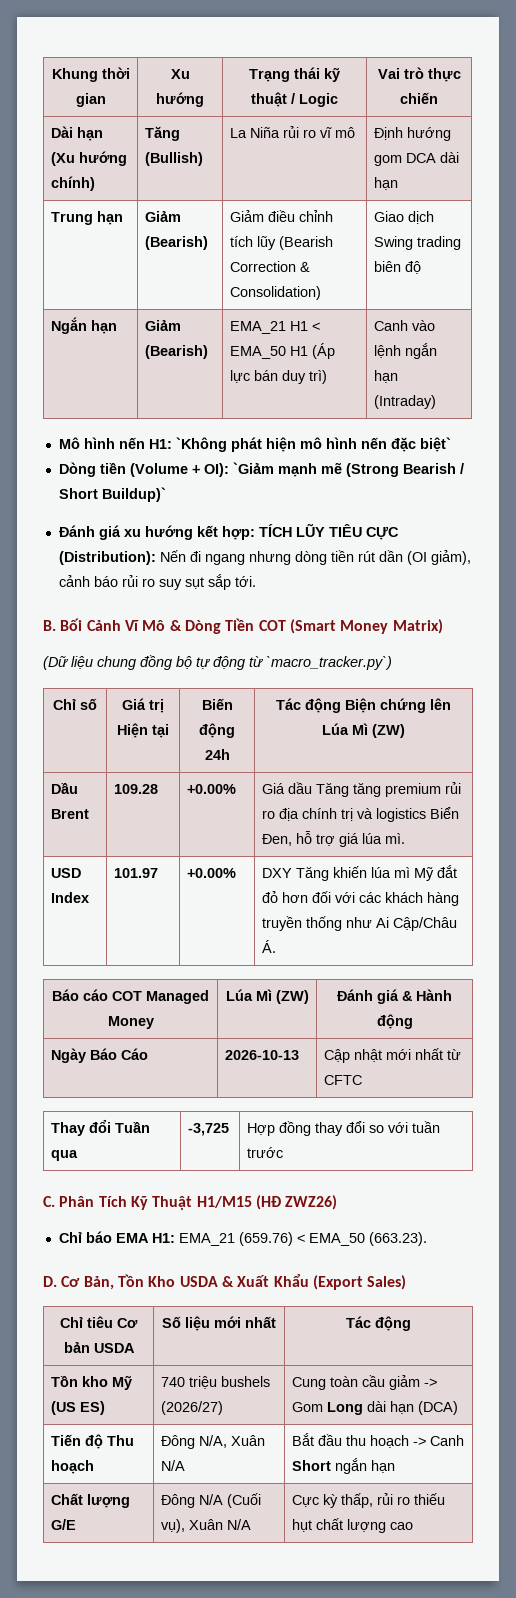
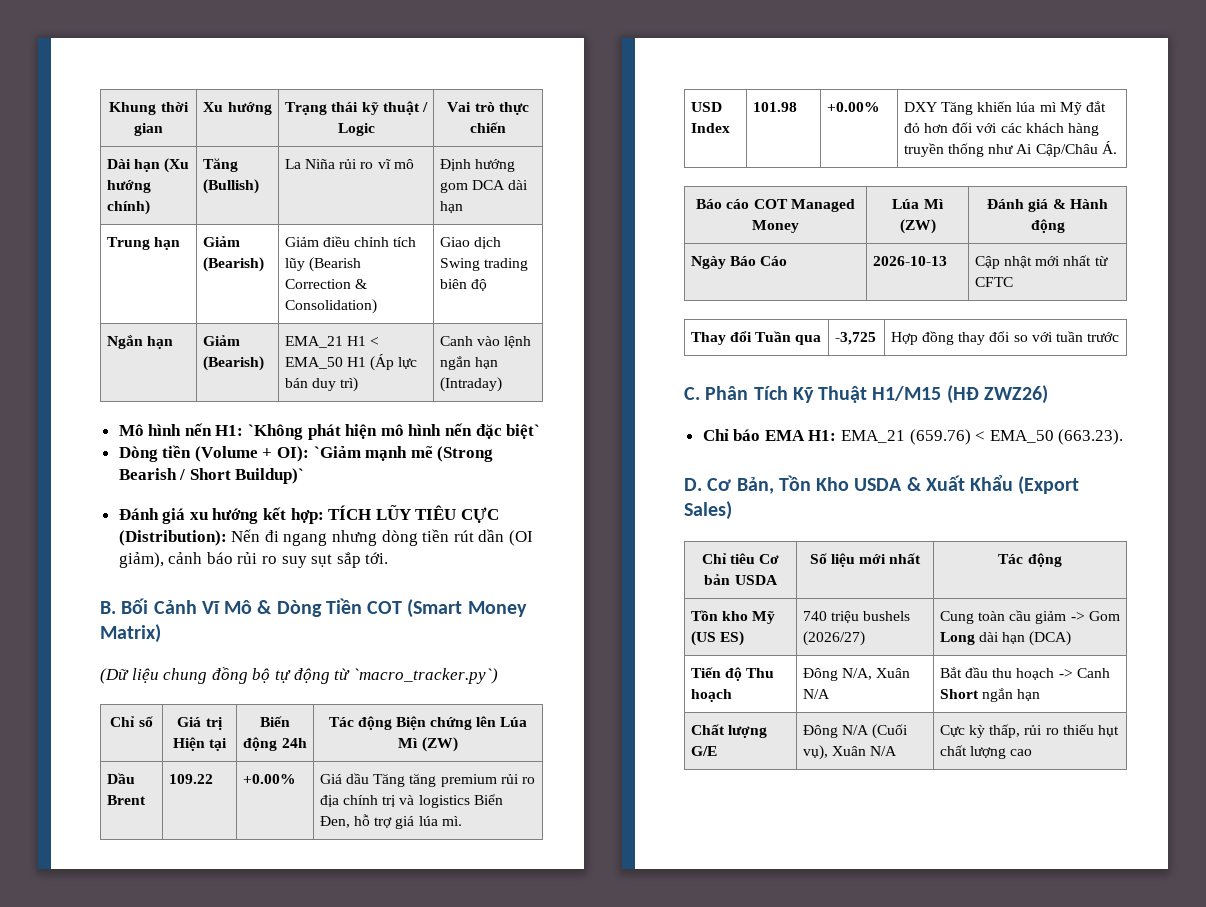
- Dầu Brent | 109.28 | +0.00% | Giá dầu Tăng tăng premium rủi ro địa chính trị và logistics Biển Đen, hỗ trợ giá lúa mì.
+ Dầu Brent | 109.22 | +0.00% | Giá dầu Tăng tăng premium rủi ro địa chính trị và logistics Biển Đen, hỗ trợ giá lúa mì.
- USD Index | 101.97 | +0.00% | DXY Tăng khiến lúa mì Mỹ đắt đỏ hơn đối với các khách hàng truyền thống như Ai Cập/Châu Á.
+ USD Index | 101.98 | +0.00% | DXY Tăng khiến lúa mì Mỹ đắt đỏ hơn đối với các khách hàng truyền thống như Ai Cập/Châu Á.

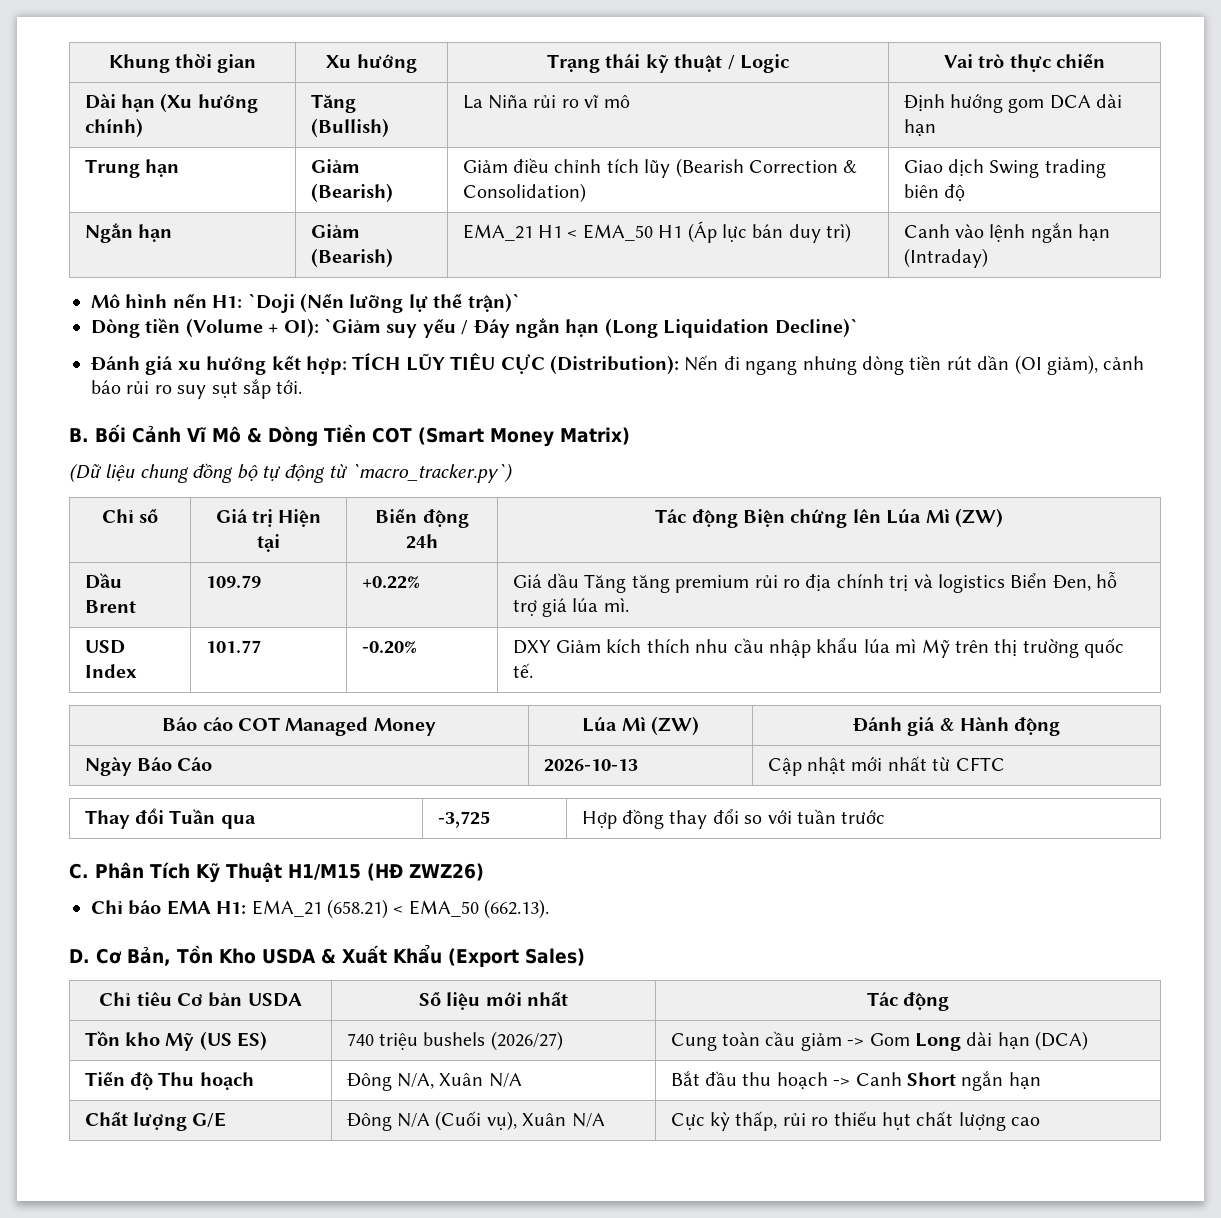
- Mô hình nến H1: `Không phát hiện mô hình nến đặc biệt`
+ Mô hình nến H1: `Doji (Nến lưỡng lự thế trận)`
- Dòng tiền (Volume + OI): `Giảm mạnh mẽ (Strong Bearish / Short Buildup)`
+ Dòng tiền (Volume + OI): `Giảm suy yếu / Đáy ngắn hạn (Long Liquidation Decline)`
- Dầu Brent | 109.22 | +0.00% | Giá dầu Tăng tăng premium rủi ro địa chính trị và logistics Biển Đen, hỗ trợ giá lúa mì.
+ Dầu Brent | 109.79 | +0.22% | Giá dầu Tăng tăng premium rủi ro địa chính trị và logistics Biển Đen, hỗ trợ giá lúa mì.
- USD Index | 101.98 | +0.00% | DXY Tăng khiến lúa mì Mỹ đắt đỏ hơn đối với các khách hàng truyền thống như Ai Cập/Châu Á.
+ USD Index | 101.77 | -0.20% | DXY Giảm kích thích nhu cầu nhập khẩu lúa mì Mỹ trên thị trường quốc tế.
- Chỉ báo EMA H1: EMA_21 (659.76) < EMA_50 (663.23).
+ Chỉ báo EMA H1: EMA_21 (658.21) < EMA_50 (662.13).

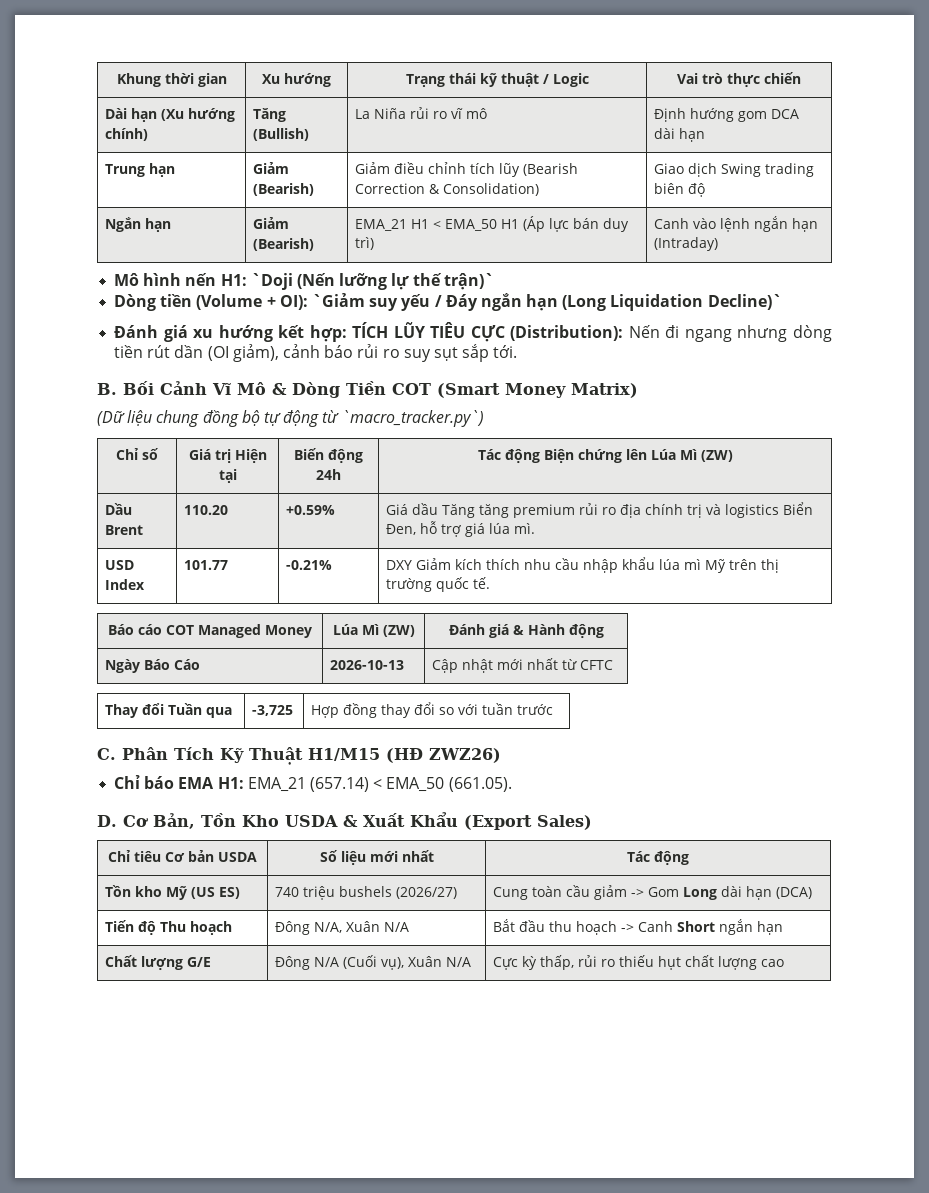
- Dầu Brent | 109.79 | +0.22% | Giá dầu Tăng tăng premium rủi ro địa chính trị và logistics Biển Đen, hỗ trợ giá lúa mì.
+ Dầu Brent | 110.20 | +0.59% | Giá dầu Tăng tăng premium rủi ro địa chính trị và logistics Biển Đen, hỗ trợ giá lúa mì.
- USD Index | 101.77 | -0.20% | DXY Giảm kích thích nhu cầu nhập khẩu lúa mì Mỹ trên thị trường quốc tế.
+ USD Index | 101.77 | -0.21% | DXY Giảm kích thích nhu cầu nhập khẩu lúa mì Mỹ trên thị trường quốc tế.
- Chỉ báo EMA H1: EMA_21 (658.21) < EMA_50 (662.13).
+ Chỉ báo EMA H1: EMA_21 (657.14) < EMA_50 (661.05).

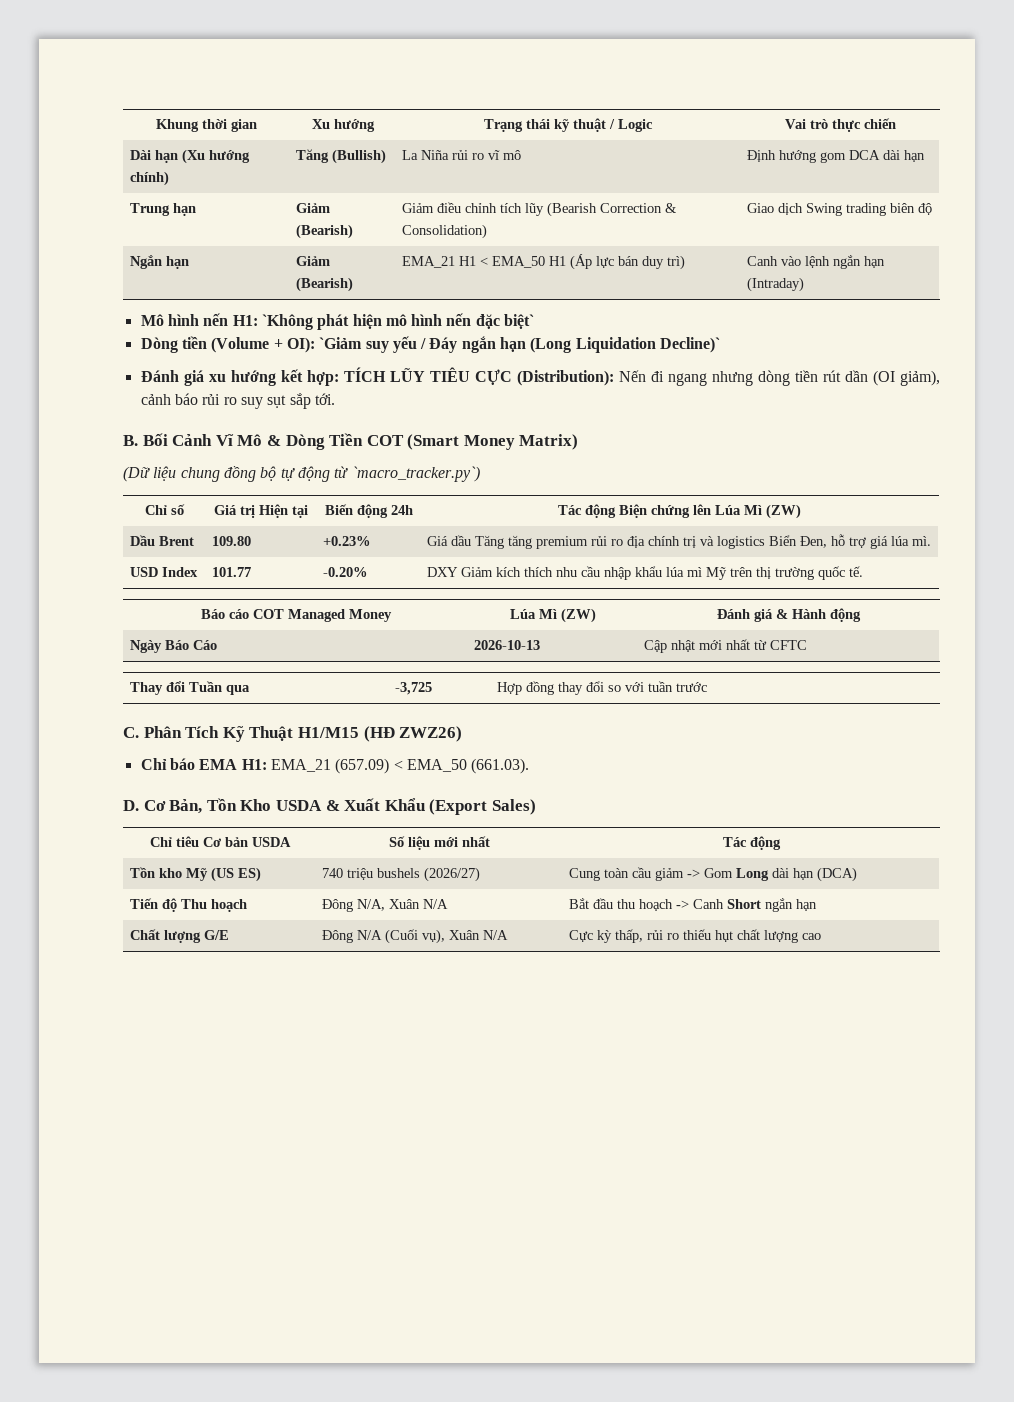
- Mô hình nến H1: `Doji (Nến lưỡng lự thế trận)`
+ Mô hình nến H1: `Không phát hiện mô hình nến đặc biệt`
- Dầu Brent | 110.20 | +0.59% | Giá dầu Tăng tăng premium rủi ro địa chính trị và logistics Biển Đen, hỗ trợ giá lúa mì.
+ Dầu Brent | 109.80 | +0.23% | Giá dầu Tăng tăng premium rủi ro địa chính trị và logistics Biển Đen, hỗ trợ giá lúa mì.
- USD Index | 101.77 | -0.21% | DXY Giảm kích thích nhu cầu nhập khẩu lúa mì Mỹ trên thị trường quốc tế.
+ USD Index | 101.77 | -0.20% | DXY Giảm kích thích nhu cầu nhập khẩu lúa mì Mỹ trên thị trường quốc tế.
- Chỉ báo EMA H1: EMA_21 (657.14) < EMA_50 (661.05).
+ Chỉ báo EMA H1: EMA_21 (657.09) < EMA_50 (661.03).

